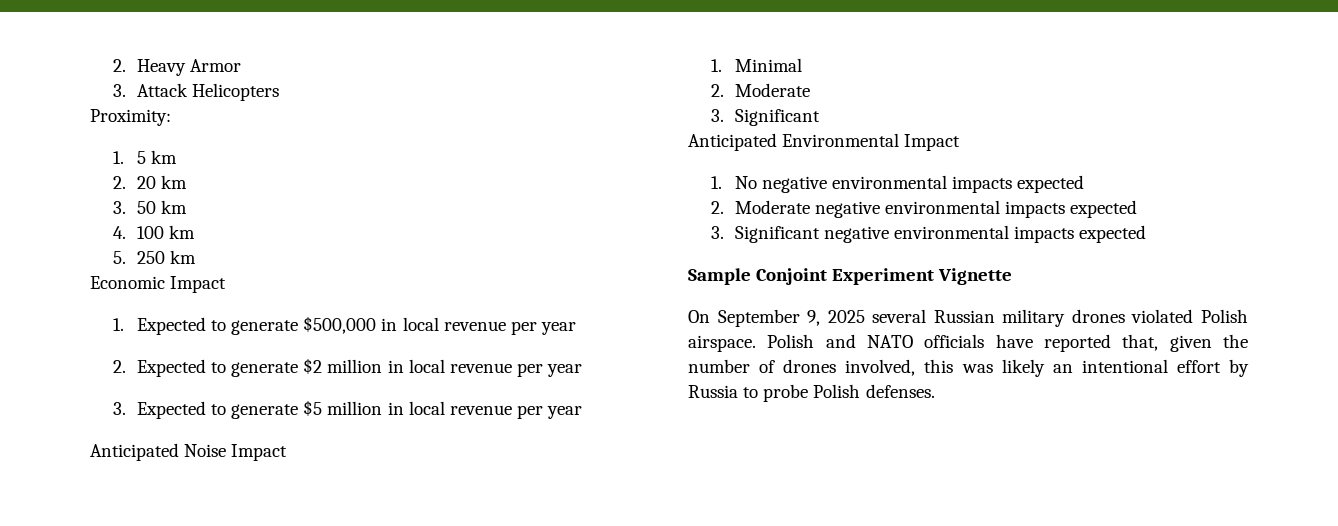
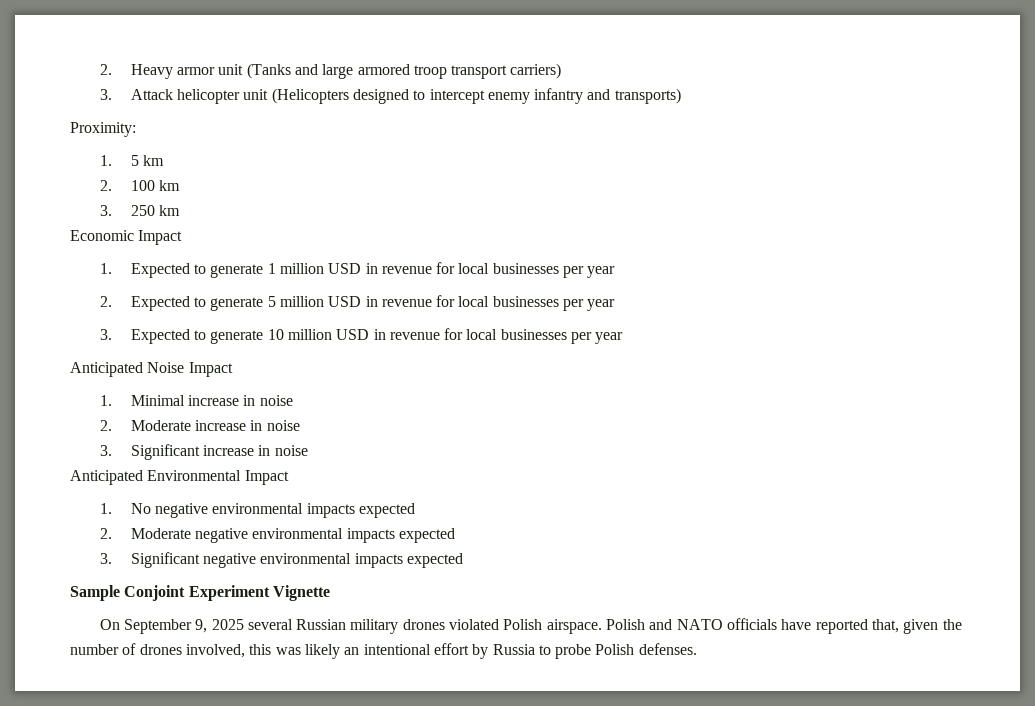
- 2. Heavy Armor
- 3. Attack Helicopters
+ 2. Heavy armor unit (Tanks and large armored troop transport carriers)
+ 3. Attack helicopter unit (Helicopters designed to intercept enemy infantry and transports)
  Proximity:
  1. 5 km
- 2. 20 km
- 3. 50 km
- 4. 100 km
+ 2. 100 km
- 5. 250 km
+ 3. 250 km
- 1. Expected to generate $500,000 in local revenue per year
+ 1. Expected to generate 1 million USD in revenue for local businesses per year
- 2. Expected to generate $2 million in local revenue per year
+ 2. Expected to generate 5 million USD in revenue for local businesses per year
- 3. Expected to generate $5 million in local revenue per year
+ 3. Expected to generate 10 million USD in revenue for local businesses per year
- 1. Minimal
- 2. Moderate
- 3. Significant
+ 1. Minimal increase in noise
+ 2. Moderate increase in noise
+ 3. Significant increase in noise

